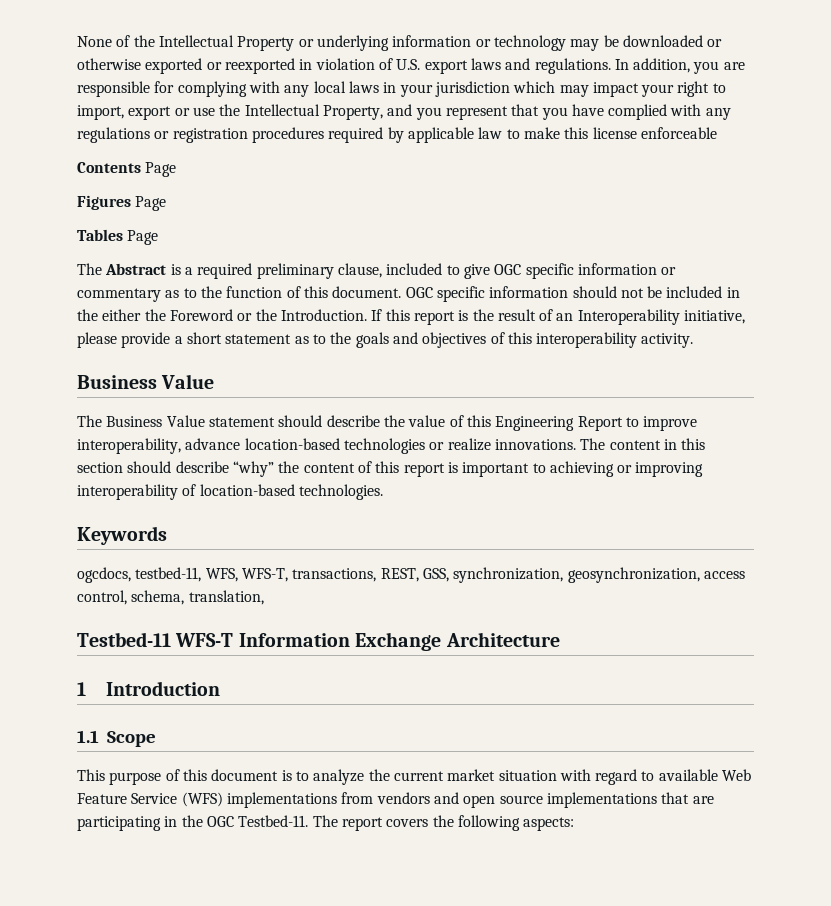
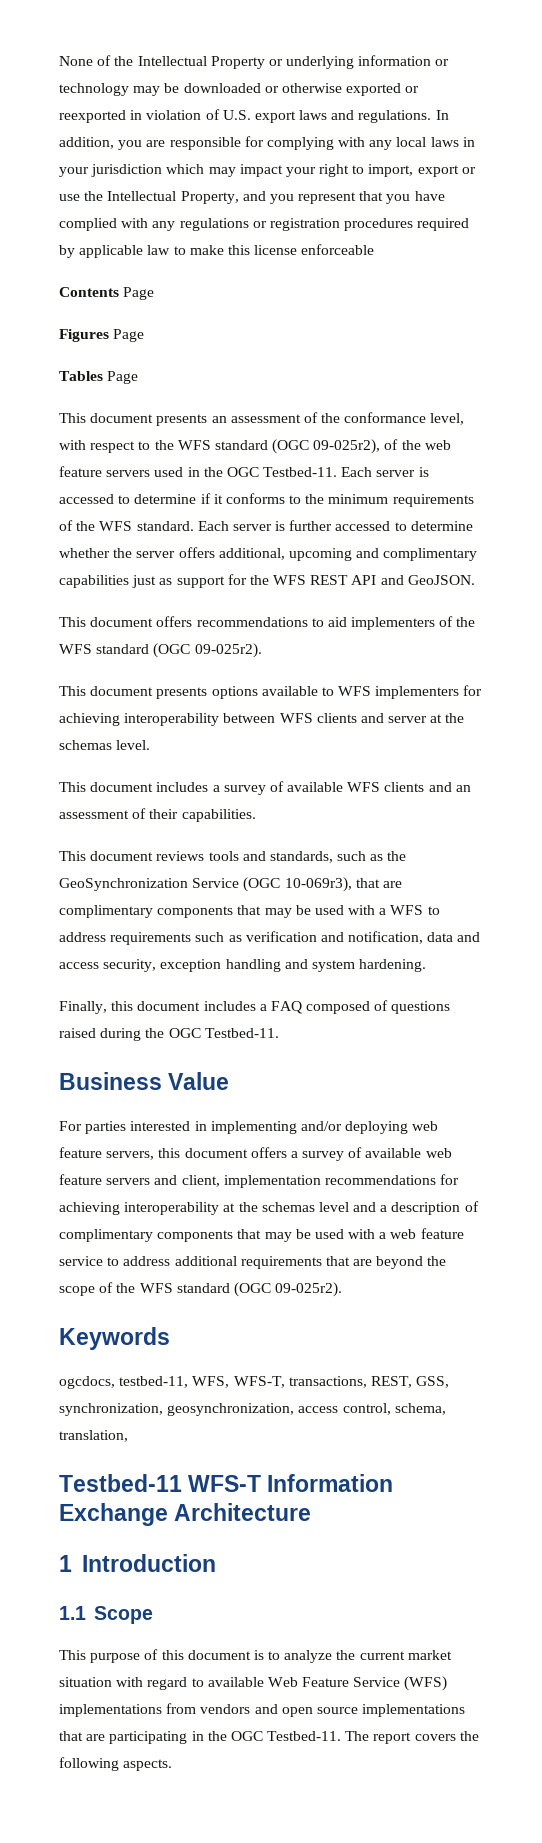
- The Abstract is a required preliminary clause, included to give OGC specific information or commentary as to the function of this document. OGC specific information should not be included in the either the Foreword or the Introduction. If this report is the result of an Interoperability initiative, please provide a short statement as to the goals and objectives of this interoperability activity.
+ This document presents an assessment of the conformance level, with respect to the WFS standard (OGC 09-025r2), of the web feature servers used in the OGC Testbed-11. Each server is accessed to determine if it conforms to the minimum requirements of the WFS standard. Each server is further accessed to determine whether the server offers additional, upcoming and complimentary capabilities just as support for the WFS REST API and GeoJSON.
+ This document offers recommendations to aid implementers of the WFS standard (OGC 09-025r2).
+ This document presents options available to WFS implementers for achieving interoperability between WFS clients and server at the schemas level.
+ This document includes a survey of available WFS clients and an assessment of their capabilities.
+ This document reviews tools and standards, such as the GeoSynchronization Service (OGC 10-069r3), that are complimentary components that may be used with a WFS to address requirements such as verification and notification, data and access security, exception handling and system hardening.
+ Finally, this document includes a FAQ composed of questions raised during the OGC Testbed-11.
  Business Value
- The Business Value statement should describe the value of this Engineering Report to improve interoperability, advance location-based technologies or realize innovations. The content in this section should describe “why” the content of this report is important to achieving or improving interoperability of location-based technologies.
+ For parties interested in implementing and/or deploying web feature servers, this document offers a survey of available web feature servers and client, implementation recommendations for achieving interoperability at the schemas level and a description of complimentary components that may be used with a web feature service to address additional requirements that are beyond the scope of the WFS standard (OGC 09-025r2).
- The report covers the following aspects:
+ The report covers the following aspects.

